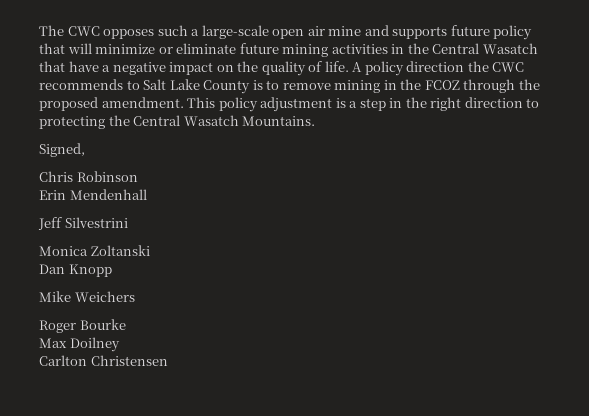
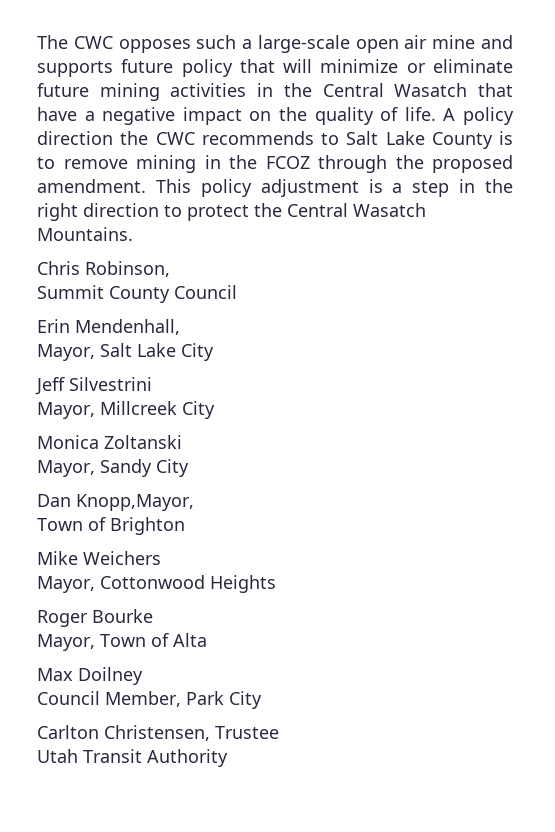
- This policy adjustment is a step in the right direction to protecting the Central Wasatch Mountains.
+ This policy adjustment is a step in the right direction to protect the Central Wasatch Mountains.
- Signed,
- Chris Robinson
- Erin Mendenhall
+ Chris Robinson,
+ Summit County Council
+ Erin Mendenhall,
+ Mayor, Salt Lake City
+ Mayor, Millcreek City
- Dan Knopp
+ Mayor, Sandy City
+ Dan Knopp,Mayor,
+ Town of Brighton
+ Mayor, Cottonwood Heights
+ Mayor, Town of Alta
  Max Doilney
- Carlton Christensen
+ Council Member, Park City
+ Carlton Christensen, Trustee
+ Utah Transit Authority

